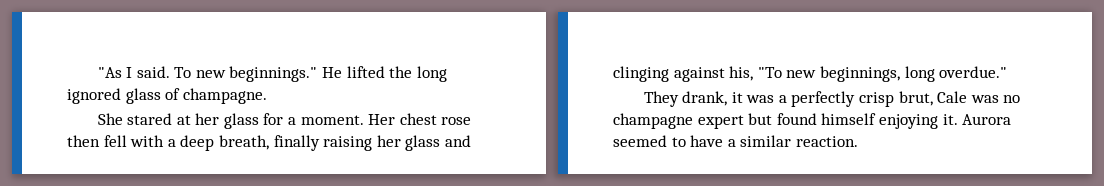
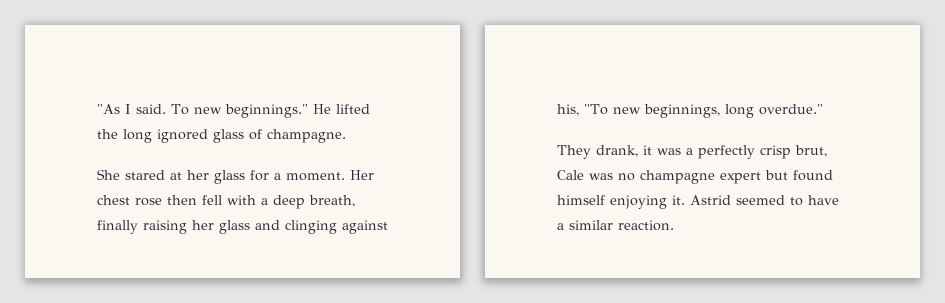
- Aurora seemed to have a similar reaction.
+ Astrid seemed to have a similar reaction.

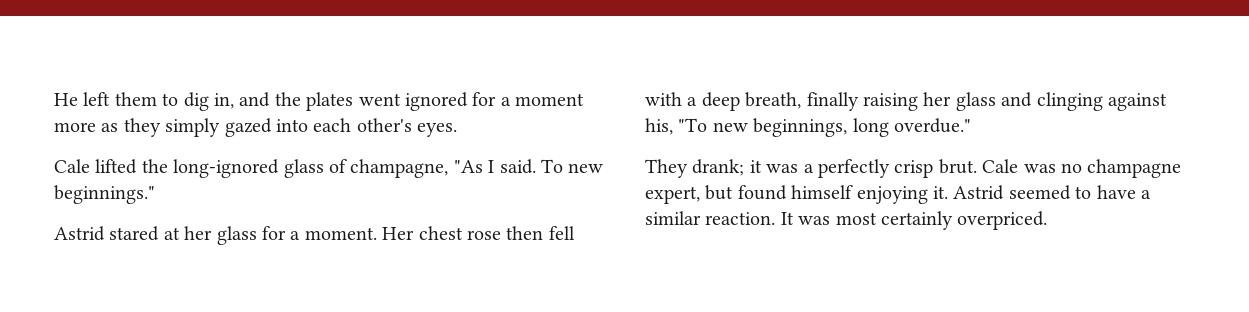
- "As I said.
+ He left them to dig in, and the plates went ignored for a moment more as they simply gazed into each other's eyes.
+ Cale lifted the long-ignored glass of champagne, "As I said.
- To new beginnings." He lifted the long ignored glass of champagne.
- She stared at her glass for a moment.
+ To new beginnings."
+ Astrid stared at her glass for a moment.
- They drank, it was a perfectly crisp brut, Cale was no champagne expert but found himself enjoying it.
+ They drank; it was a perfectly crisp brut. Cale was no champagne expert, but found himself enjoying it.
+ It was most certainly overpriced.

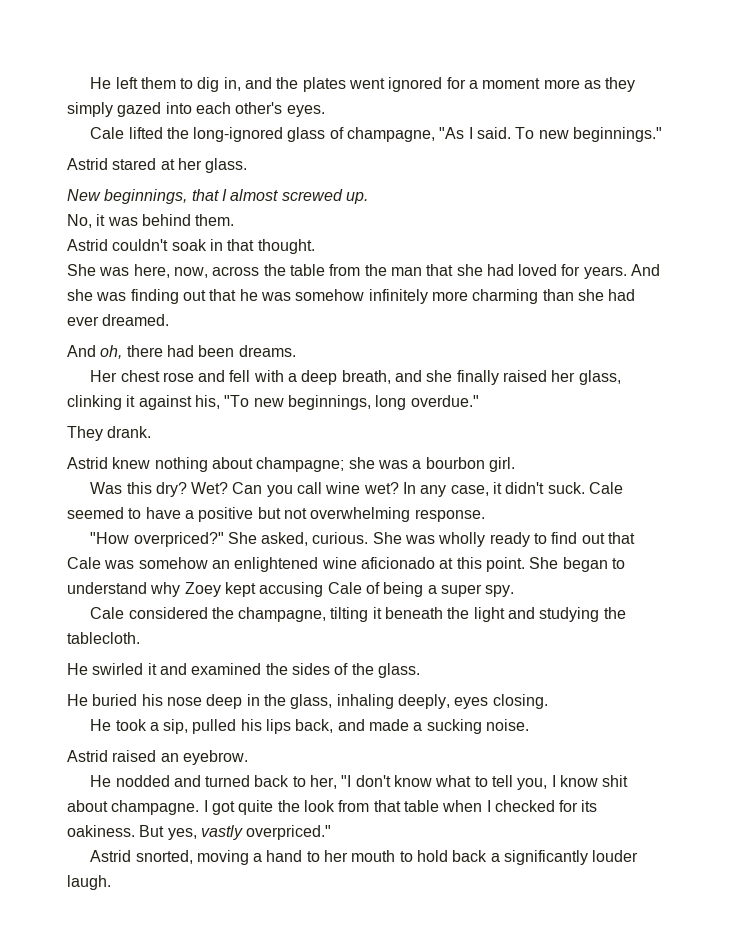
- Astrid stared at her glass for a moment. Her chest rose then fell with a deep breath, finally raising her glass and clinging against his, "To new beginnings, long overdue."
+ Astrid stared at her glass.
+ New beginnings, that I almost screwed up.
+ No, it was behind them.
+ Astrid couldn't soak in that thought.
+ She was here, now, across the table from the man that she had loved for years. And she was finding out that he was somehow infinitely more charming than she had ever dreamed.
+ And oh, there had been dreams.
+ Her chest rose and fell with a deep breath, and she finally raised her glass, clinking it against his, "To new beginnings, long overdue."
- They drank; it was a perfectly crisp brut. Cale was no champagne expert, but found himself enjoying it. Astrid seemed to have a similar reaction. It was most certainly overpriced.
+ They drank.
+ Astrid knew nothing about champagne; she was a bourbon girl.
+ Was this dry? Wet? Can you call wine wet? In any case, it didn't suck. Cale seemed to have a positive but not overwhelming response.
+ "How overpriced?" She asked, curious. She was wholly ready to find out that Cale was somehow an enlightened wine aficionado at this point. She began to understand why Zoey kept accusing Cale of being a super spy.
+ Cale considered the champagne, tilting it beneath the light and studying the tablecloth.
+ He swirled it and examined the sides of the glass.
+ He buried his nose deep in the glass, inhaling deeply, eyes closing.
+ He took a sip, pulled his lips back, and made a sucking noise.
+ Astrid raised an eyebrow.
+ He nodded and turned back to her, "I don't know what to tell you, I know shit about champagne. I got quite the look from that table when I checked for its oakiness. But yes, vastly overpriced."
+ Astrid snorted, moving a hand to her mouth to hold back a significantly louder laugh.

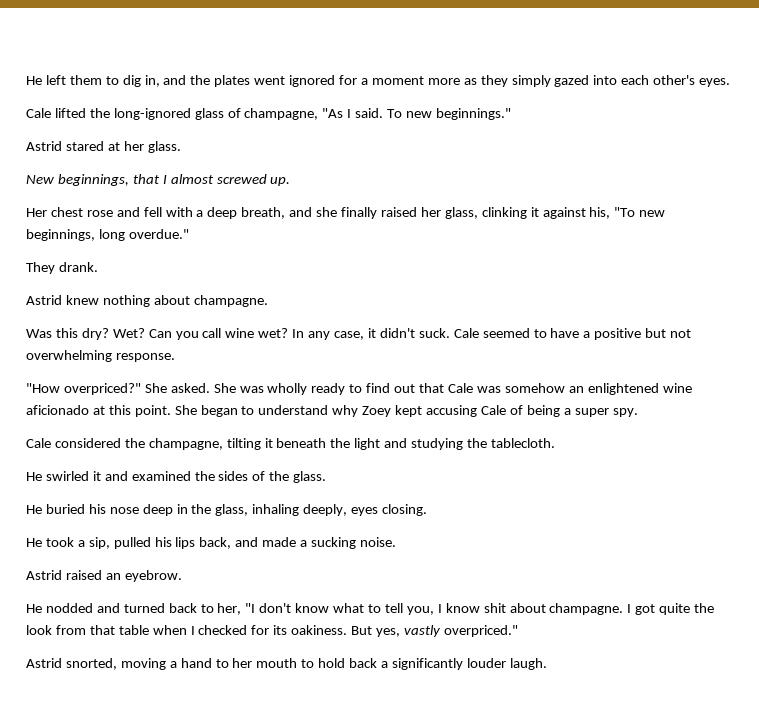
- No, it was behind them.
- Astrid couldn't soak in that thought.
- She was here, now, across the table from the man that she had loved for years. And she was finding out that he was somehow infinitely more charming than she had ever dreamed.
- And oh, there had been dreams.
- Astrid knew nothing about champagne; she was a bourbon girl.
+ Astrid knew nothing about champagne.
- She asked, curious.
+ She asked.

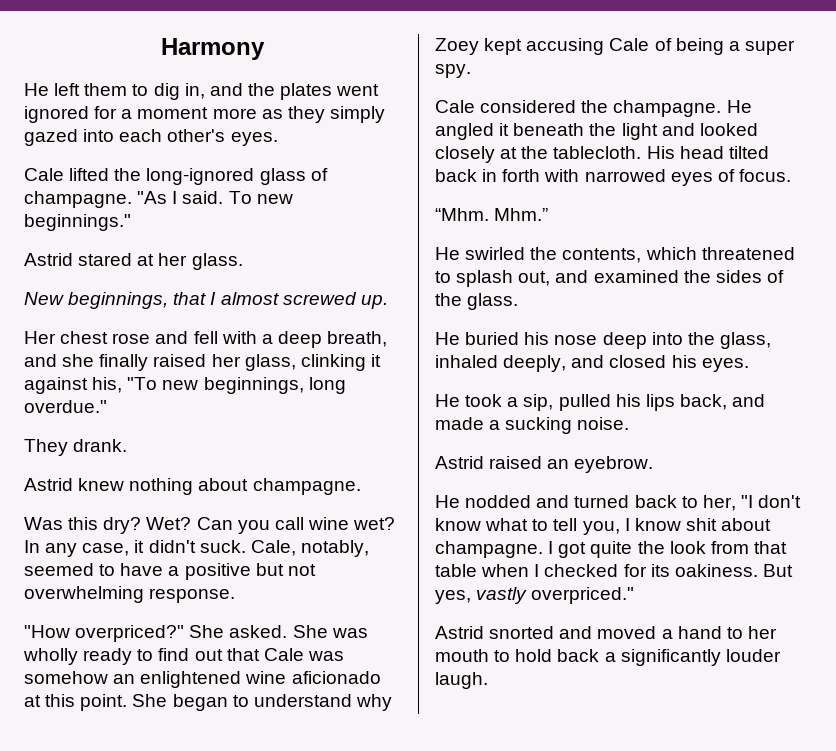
+ Harmony
- Cale lifted the long-ignored glass of champagne, "As I said.
+ Cale lifted the long-ignored glass of champagne. "As I said.
- Cale seemed to have a positive but not overwhelming response.
+ Cale, notably, seemed to have a positive but not overwhelming response.
- Cale considered the champagne, tilting it beneath the light and studying the tablecloth.
- He swirled it and examined the sides of the glass.
+ Cale considered the champagne. He angled it beneath the light and looked closely at the tablecloth. His head tilted back in forth with narrowed eyes of focus.
+ “Mhm. Mhm.”
+ He swirled the contents, which threatened to splash out, and examined the sides of the glass.
- He buried his nose deep in the glass, inhaling deeply, eyes closing.
+ He buried his nose deep into the glass, inhaled deeply, and closed his eyes.
- Astrid snorted, moving a hand to her mouth to hold back a significantly louder laugh.
+ Astrid snorted and moved a hand to her mouth to hold back a significantly louder laugh.

